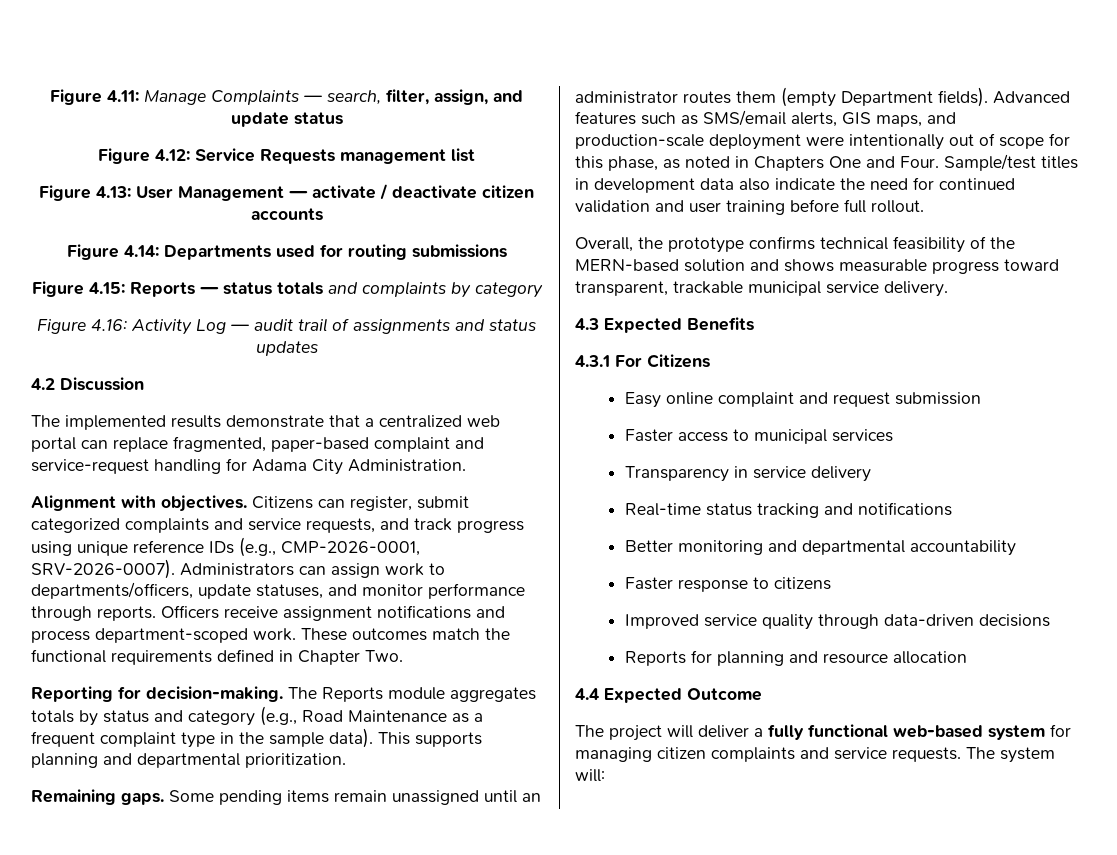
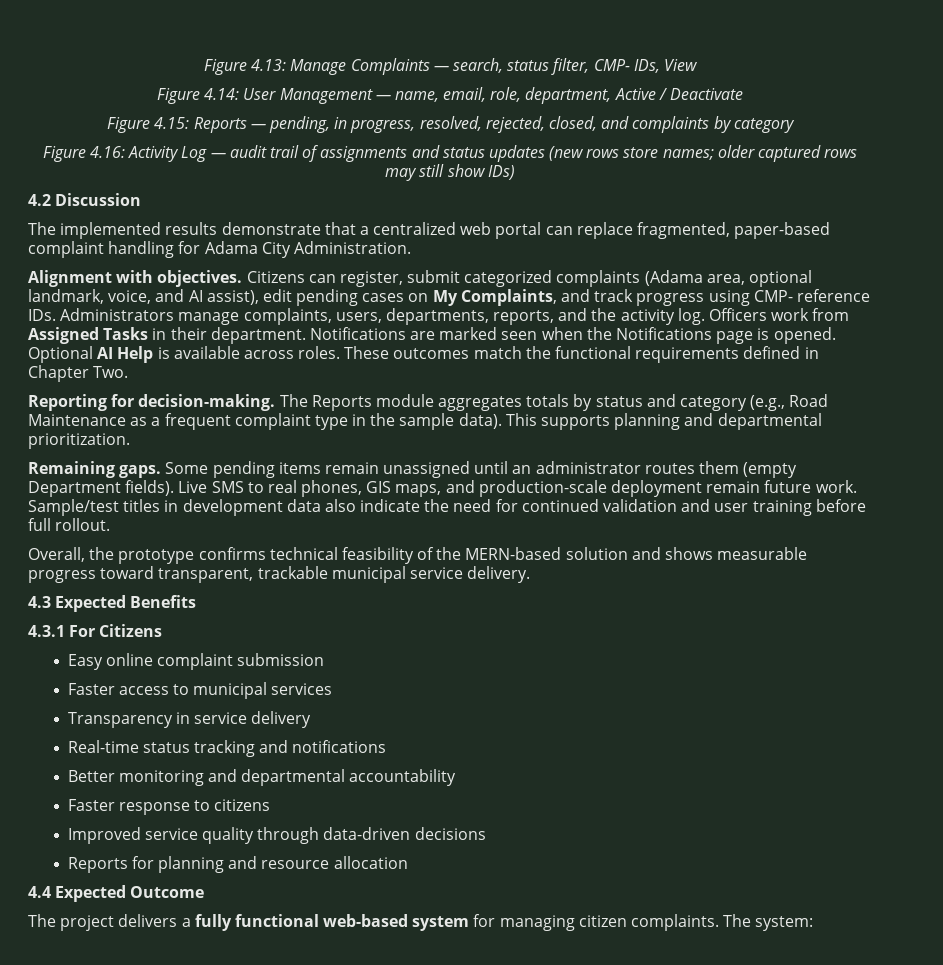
- Figure 4.11: Manage Complaints — search, filter, assign, and update status
- Figure 4.12: Service Requests management list
- Figure 4.13: User Management — activate / deactivate citizen accounts
- Figure 4.14: Departments used for routing submissions
- Figure 4.15: Reports — status totals and complaints by category
+ Figure 4.13: Manage Complaints — search, status filter, CMP- IDs, View
+ Figure 4.14: User Management — name, email, role, department, Active / Deactivate
+ Figure 4.15: Reports — pending, in progress, resolved, rejected, closed, and complaints by category
- Figure 4.16: Activity Log — audit trail of assignments and status updates
+ Figure 4.16: Activity Log — audit trail of assignments and status updates (new rows store names; older captured rows may still show IDs)
- The implemented results demonstrate that a centralized web portal can replace fragmented, paper-based complaint and service-request handling for Adama City Administration.
+ The implemented results demonstrate that a centralized web portal can replace fragmented, paper-based complaint handling for Adama City Administration.
- Citizens can register, submit categorized complaints and service requests, and track progress using unique reference IDs (e.g., CMP-2026-0001, SRV-2026-0007). Administrators can assign work to departments/officers, update statuses, and monitor performance through reports. Officers receive assignment notifications and process department-scoped work.
+ Citizens can register, submit categorized complaints (Adama area, optional landmark, voice, and AI assist), edit pending cases on My Complaints, and track progress using CMP- reference IDs. Administrators manage complaints, users, departments, reports, and the activity log. Officers work from Assigned Tasks in their department. Notifications are marked seen when the Notifications page is opened. Optional AI Help is available across roles.
- Advanced features such as SMS/email alerts, GIS maps, and production-scale deployment were intentionally out of scope for this phase, as noted in Chapters One and Four.
+ Live SMS to real phones, GIS maps, and production-scale deployment remain future work.
- Easy online complaint and request submission
+ Easy online complaint submission
- The project will deliver a fully functional web-based system for managing citizen complaints and service requests. The system will:
+ The project delivers a fully functional web-based system for managing citizen complaints. The system:

